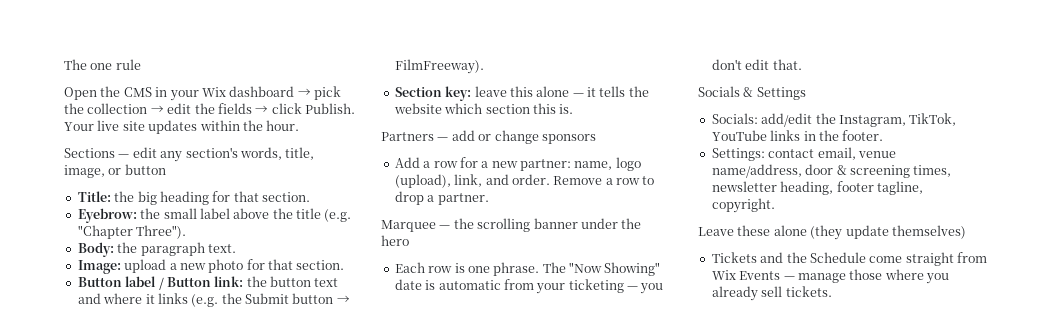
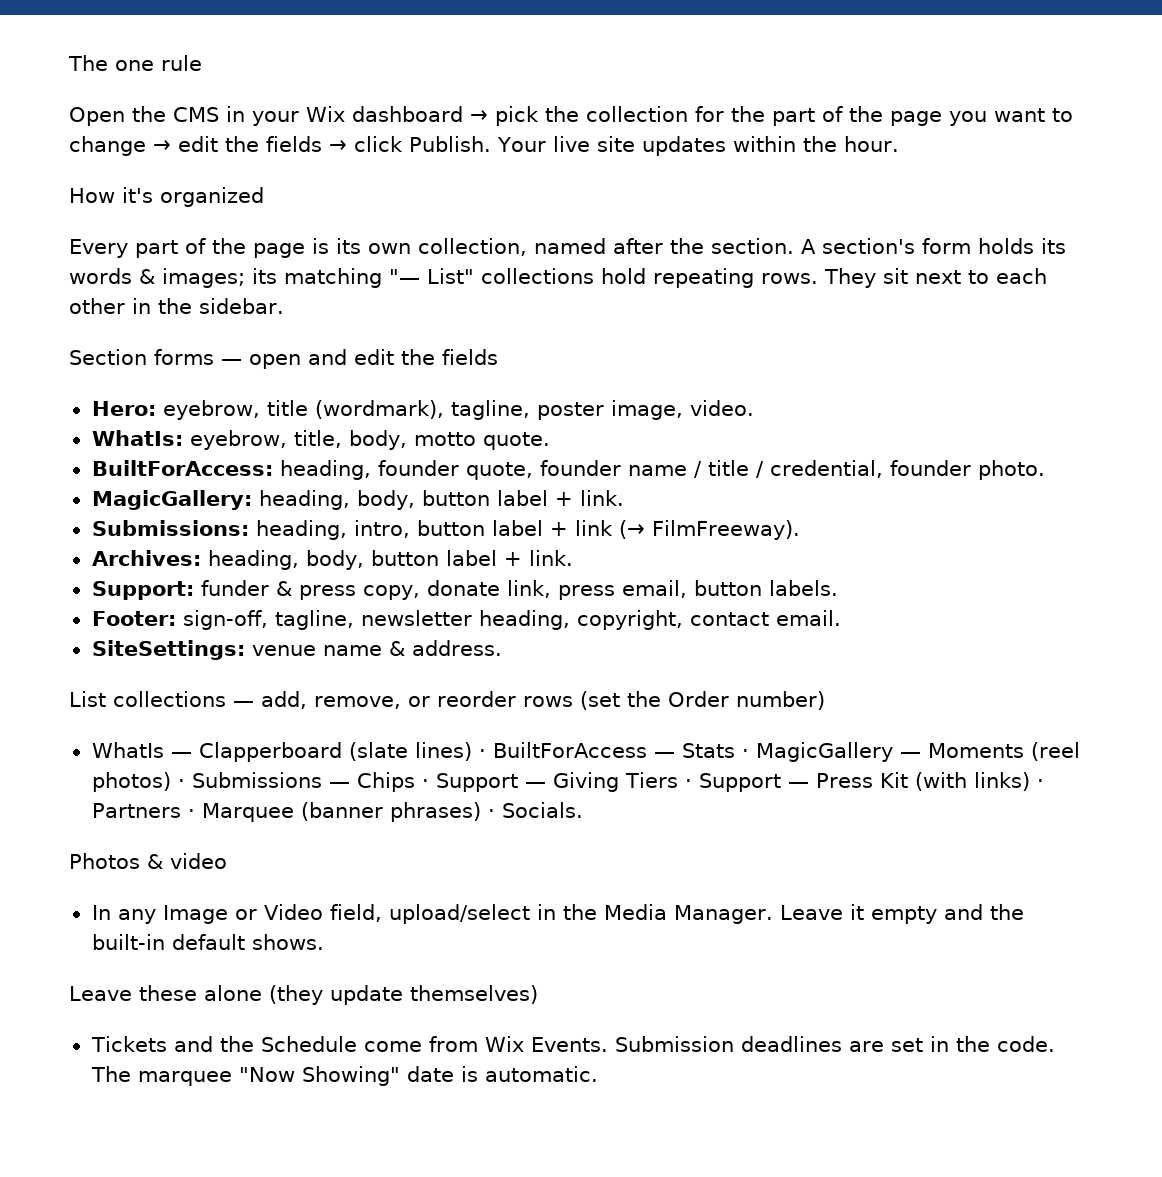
- Open the CMS in your Wix dashboard → pick the collection → edit the fields → click Publish.
+ Open the CMS in your Wix dashboard → pick the collection for the part of the page you want to change → edit the fields → click Publish.
- Sections — edit any section's words, title, image, or button
- Title: the big heading for that section.
- Eyebrow: the small label above the title (e.g. "Chapter Three").
- Body: the paragraph text.
- Image: upload a new photo for that section.
- Button label / Button link: the button text and where it links (e.g. the Submit button → FilmFreeway).
- Section key: leave this alone — it tells the website which section this is.
- Partners — add or change sponsors
- Add a row for a new partner: name, logo (upload), link, and order. Remove a row to drop a partner.
- Marquee — the scrolling banner under the hero
- Each row is one phrase. The "Now Showing" date is automatic from your ticketing — you don't edit that.
- Socials & Settings
- Socials: add/edit the Instagram, TikTok, YouTube links in the footer.
- Settings: contact email, venue name/address, door & screening times, newsletter heading, footer tagline, copyright.
+ How it's organized
+ Every part of the page is its own collection, named after the section. A section's form holds its words & images; its matching "— List" collections hold repeating rows. They sit next to each other in the sidebar.
+ Section forms — open and edit the fields
+ Hero: eyebrow, title (wordmark), tagline, poster image, video.
+ WhatIs: eyebrow, title, body, motto quote.
+ BuiltForAccess: heading, founder quote, founder name / title / credential, founder photo.
+ MagicGallery: heading, body, button label + link.
+ Submissions: heading, intro, button label + link (→ FilmFreeway).
+ Archives: heading, body, button label + link.
+ Support: funder & press copy, donate link, press email, button labels.
+ Footer: sign-off, tagline, newsletter heading, copyright, contact email.
+ SiteSettings: venue name & address.
+ List collections — add, remove, or reorder rows (set the Order number)
+ WhatIs — Clapperboard (slate lines) · BuiltForAccess — Stats · MagicGallery — Moments (reel photos) · Submissions — Chips · Support — Giving Tiers · Support — Press Kit (with links) · Partners · Marquee (banner phrases) · Socials.
+ Photos & video
+ In any Image or Video field, upload/select in the Media Manager. Leave it empty and the built-in default shows.
- Tickets and the Schedule come straight from Wix Events — manage those where you already sell tickets.
+ Tickets and the Schedule come from Wix Events. Submission deadlines are set in the code. The marquee "Now Showing" date is automatic.

